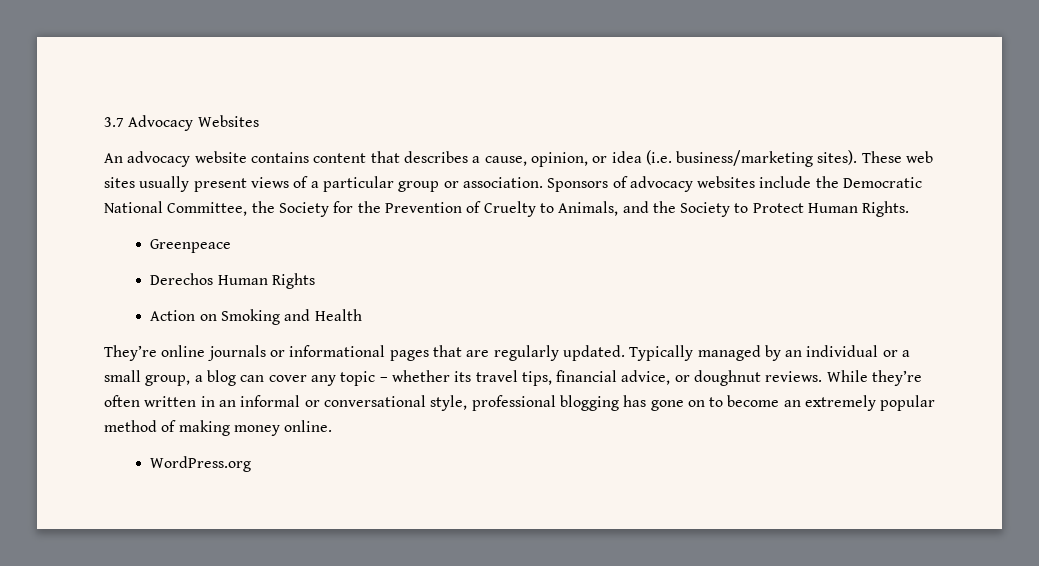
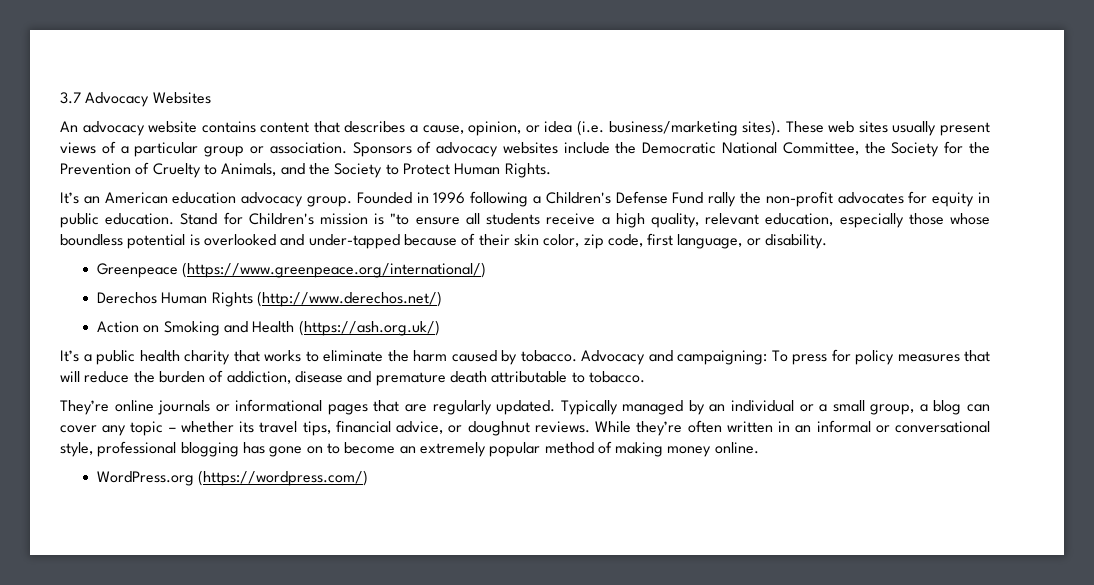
+ It’s an American education advocacy group. Founded in 1996 following a Children's Defense Fund rally the non-profit advocates for equity in public education. Stand for Children's mission is "to ensure all students receive a high quality, relevant education, especially those whose boundless potential is overlooked and under-tapped because of their skin color, zip code, first language, or disability.
- Greenpeace
+ Greenpeace (https://www.greenpeace.org/international/)
- Derechos Human Rights
+ Derechos Human Rights (http://www.derechos.net/)
- Action on Smoking and Health
+ Action on Smoking and Health (https://ash.org.uk/)
+ It’s a public health charity that works to eliminate the harm caused by tobacco. Advocacy and campaigning: To press for policy measures that will reduce the burden of addiction, disease and premature death attributable to tobacco.
- WordPress.org
+ WordPress.org (https://wordpress.com/)

